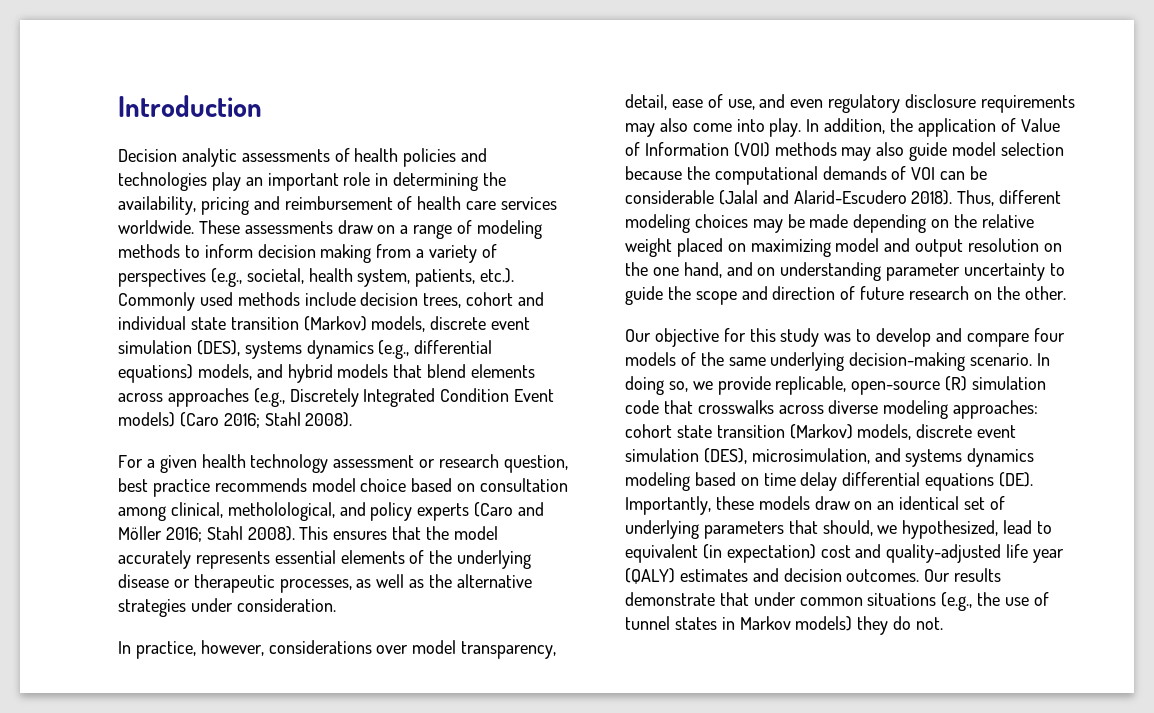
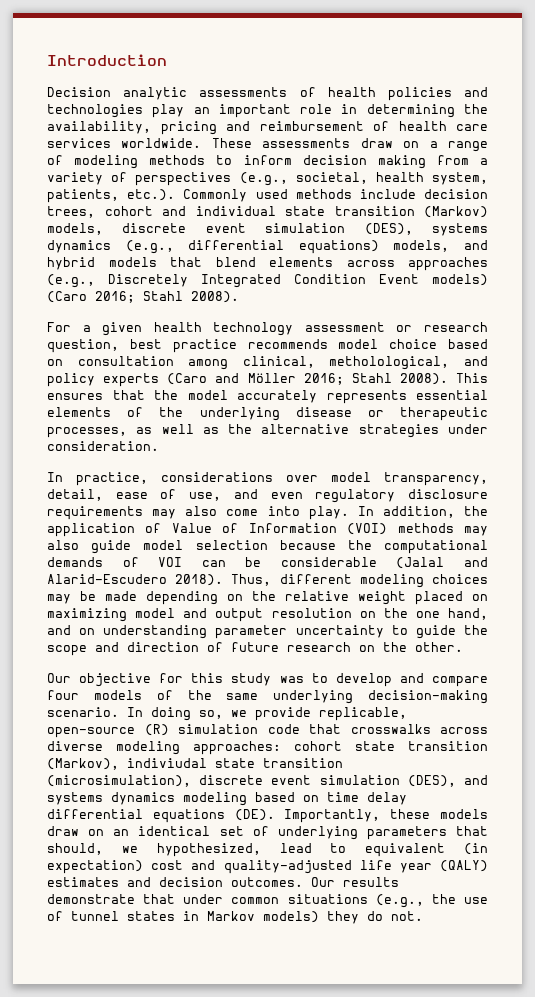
- In practice, however, considerations over model transparency, detail, ease of use, and even regulatory disclosure requirements may also come into play.
+ In practice, considerations over model transparency, detail, ease of use, and even regulatory disclosure requirements may also come into play.
- In doing so, we provide replicable, open-source (R) simulation code that crosswalks across diverse modeling approaches: cohort state transition (Markov) models, discrete event simulation (DES), microsimulation, and systems dynamics modeling based on time delay differential equations (DE). Importantly, these models draw on an identical set of underlying parameters that should, we hypothesized, lead to equivalent (in expectation) cost and quality-adjusted life year (QALY) estimates and decision outcomes.
+ In doing so, we provide replicable, open-source (R) simulation code that crosswalks across diverse modeling approaches: cohort state transition (Markov), indiviudal state transition (microsimulation), discrete event simulation (DES), and systems dynamics modeling based on time delay differential equations (DE). Importantly, these models draw on an identical set of underlying parameters that should, we hypothesized, lead to equivalent (in expectation) cost and quality-adjusted life year (QALY) estimates and decision outcomes.

